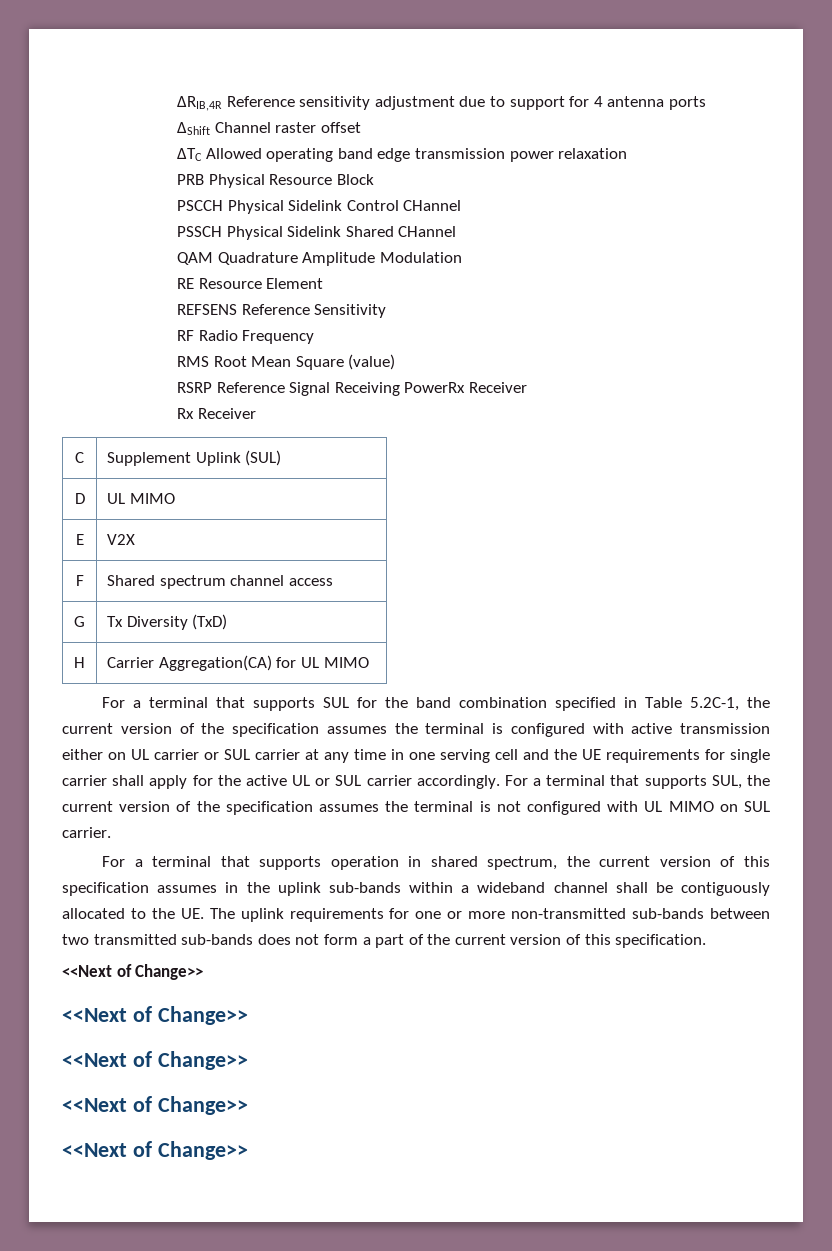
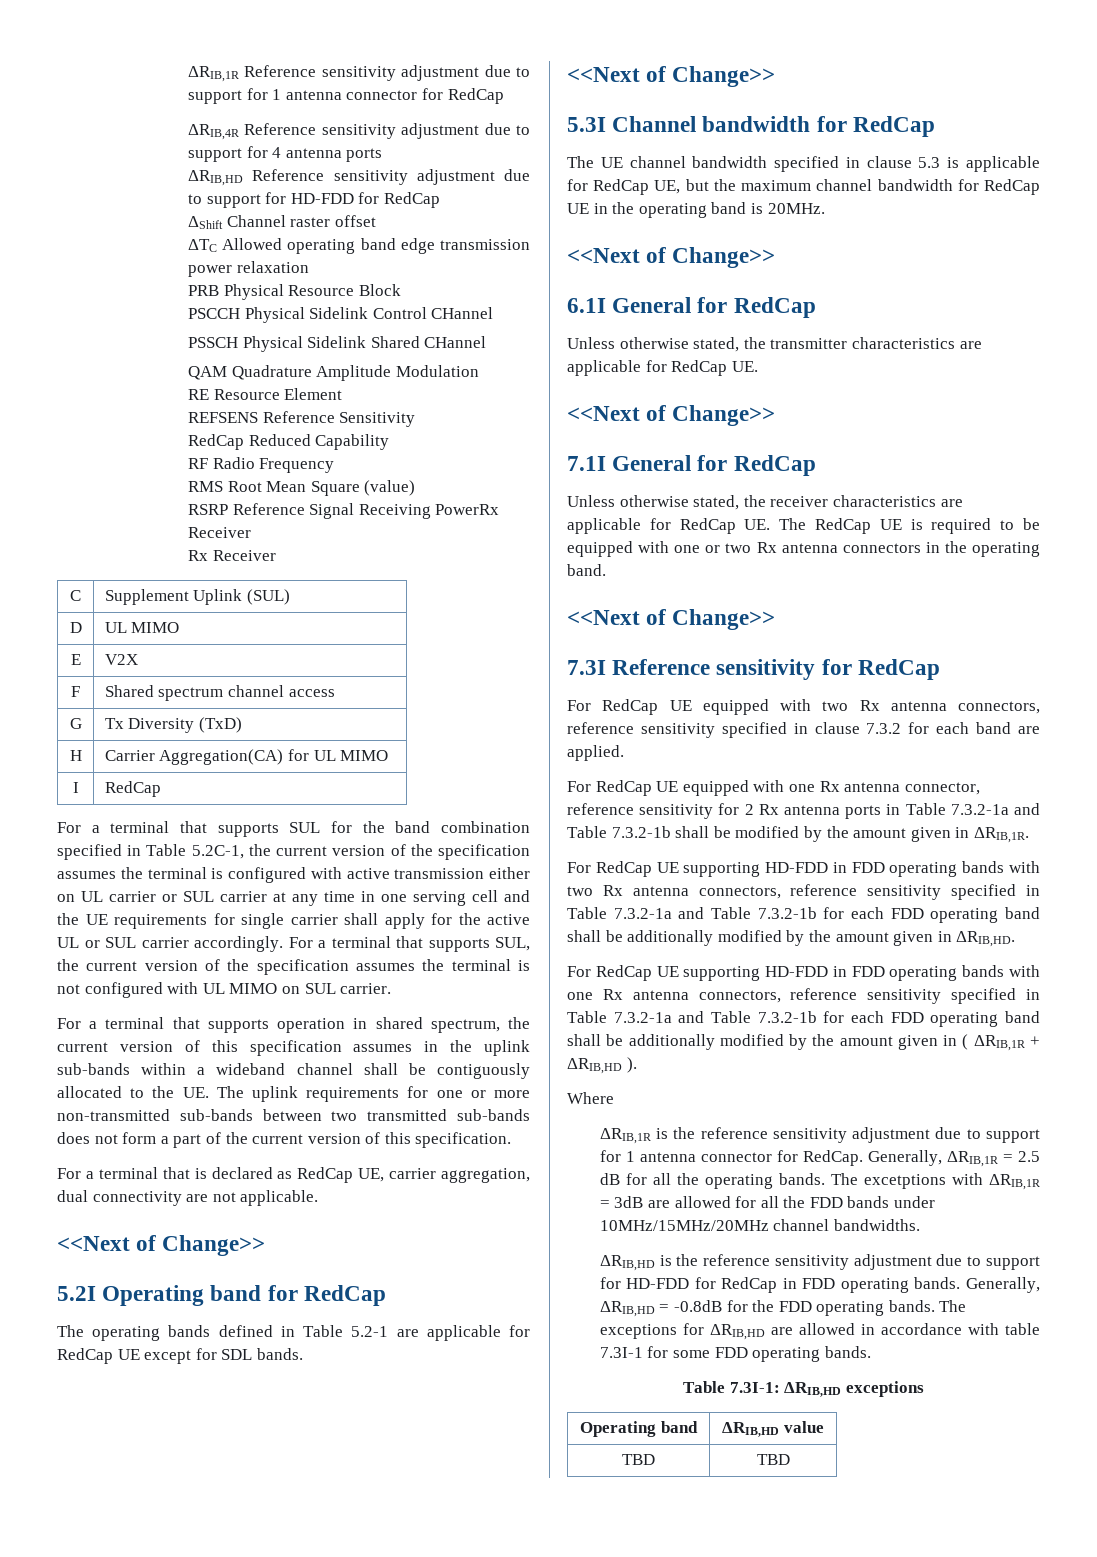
+ ΔRIB,1R Reference sensitivity adjustment due to support for 1 antenna connector for RedCap
+ ΔRIB,HD Reference sensitivity adjustment due to support for HD-FDD for RedCap
+ RedCap Reduced Capability
+ I | RedCap
  For a terminal that supports operation in shared spectrum, the current version of this specification assumes in the uplink sub-bands within a wideband channel shall be contiguously allocated to the UE. The uplink requirements for one or more non-transmitted sub-bands between two transmitted sub-bands does not form a part of the current version of this specification.
+ For a terminal that is declared as RedCap UE, carrier aggregation, dual connectivity are not applicable.
  <<Next of Change>>
+ 5.2I Operating band for RedCap
+ The operating bands defined in Table 5.2-1 are applicable for RedCap UE except for SDL bands.
  <<Next of Change>>
+ 5.3I Channel bandwidth for RedCap
+ The UE channel bandwidth specified in clause 5.3 is applicable for RedCap UE, but the maximum channel bandwidth for RedCap UE in the operating band is 20MHz.
  <<Next of Change>>
+ 6.1I General for RedCap
+ Unless otherwise stated, the transmitter characteristics are applicable for RedCap UE.
  <<Next of Change>>
+ 7.1I General for RedCap
+ Unless otherwise stated, the receiver characteristics are applicable for RedCap UE. The RedCap UE is required to be equipped with one or two Rx antenna connectors in the operating band.
  <<Next of Change>>
+ 7.3I Reference sensitivity for RedCap
+ For RedCap UE equipped with two Rx antenna connectors, reference sensitivity specified in clause 7.3.2 for each band are applied.
+ For RedCap UE equipped with one Rx antenna connector, reference sensitivity for 2 Rx antenna ports in Table 7.3.2-1a and Table 7.3.2-1b shall be modified by the amount given in ΔRIB,1R.
+ For RedCap UE supporting HD-FDD in FDD operating bands with two Rx antenna connectors, reference sensitivity specified in Table 7.3.2-1a and Table 7.3.2-1b for each FDD operating band shall be additionally modified by the amount given in ΔRIB,HD.
+ For RedCap UE supporting HD-FDD in FDD operating bands with one Rx antenna connectors, reference sensitivity specified in Table 7.3.2-1a and Table 7.3.2-1b for each FDD operating band shall be additionally modified by the amount given in ( ΔRIB,1R + ΔRIB,HD ).
+ Where
+ ΔRIB,1R is the reference sensitivity adjustment due to support for 1 antenna connector for RedCap. Generally, ΔRIB,1R = 2.5 dB for all the operating bands. The excetptions with ΔRIB,1R = 3dB are allowed for all the FDD bands under 10MHz/15MHz/20MHz channel bandwidths.
+ ΔRIB,HD is the reference sensitivity adjustment due to support for HD-FDD for RedCap in FDD operating bands. Generally, ΔRIB,HD = -0.8dB for the FDD operating bands. The exceptions for ΔRIB,HD are allowed in accordance with table 7.3I-1 for some FDD operating bands.
+ Table 7.3I-1: ΔRIB,HD exceptions
+ Operating band | ΔRIB,HD value
+ TBD | TBD

